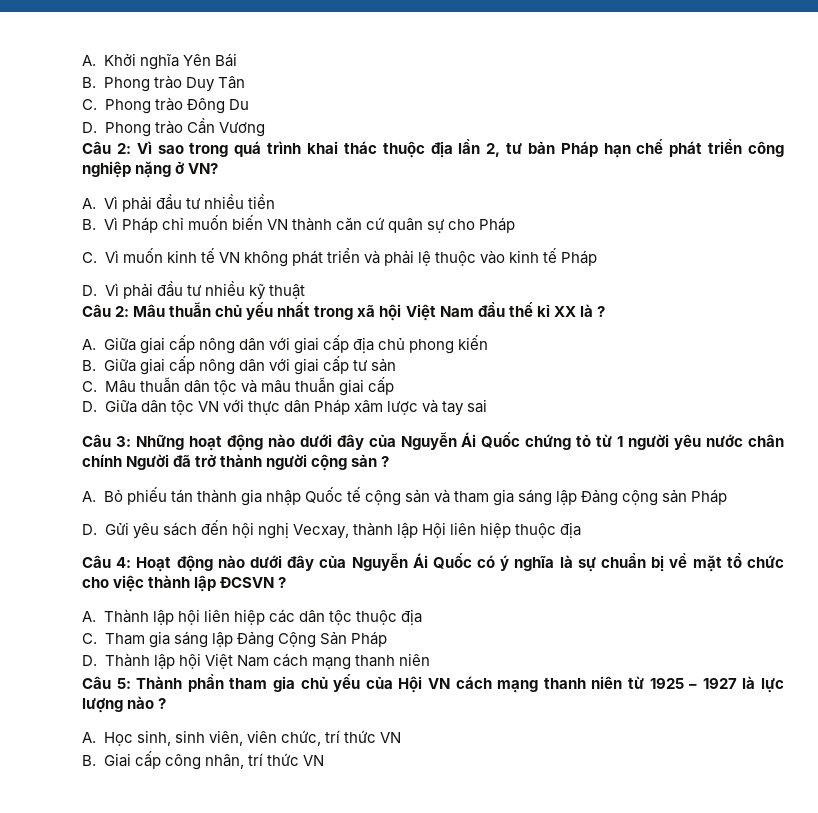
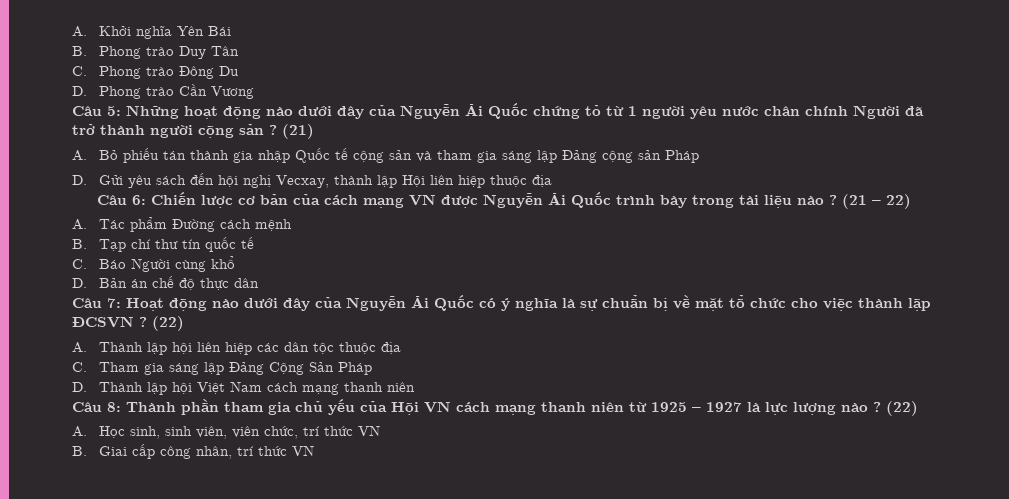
- Câu 2: Vì sao trong quá trình khai thác thuộc địa lần 2, tư bản Pháp hạn chế phát triển công nghiệp nặng ở VN?
- A. Vì phải đầu tư nhiều tiền
- B. Vì Pháp chỉ muốn biến VN thành căn cứ quân sự cho Pháp
- C. Vì muốn kinh tế VN không phát triển và phải lệ thuộc vào kinh tế Pháp
- D. Vì phải đầu tư nhiều kỹ thuật
- Câu 2: Mâu thuẫn chủ yếu nhất trong xã hội Việt Nam đầu thế kỉ XX là ?
- A. Giữa giai cấp nông dân với giai cấp địa chủ phong kiến
- B. Giữa giai cấp nông dân với giai cấp tư sản
- C. Mâu thuẫn dân tộc và mâu thuẫn giai cấp
- D. Giữa dân tộc VN với thực dân Pháp xâm lược và tay sai
- Câu 3: Những hoạt động nào dưới đây của Nguyễn Ái Quốc chứng tỏ từ 1 người yêu nước chân chính Người đã trở thành người cộng sản ?
+ Câu 5: Những hoạt động nào dưới đây của Nguyễn Ái Quốc chứng tỏ từ 1 người yêu nước chân chính Người đã trở thành người cộng sản ? (21)
- Câu 4: Hoạt động nào dưới đây của Nguyễn Ái Quốc có ý nghĩa là sự chuẩn bị về mặt tổ chức cho việc thành lập ĐCSVN ?
+ Câu 6: Chiến lược cơ bản của cách mạng VN được Nguyễn Ái Quốc trình bày trong tài liệu nào ? (21 – 22)
+ A. Tác phẩm Đường cách mệnh
+ B. Tạp chí thư tín quốc tế
+ C. Báo Người cùng khổ
+ D. Bản án chế độ thực dân
+ Câu 7: Hoạt động nào dưới đây của Nguyễn Ái Quốc có ý nghĩa là sự chuẩn bị về mặt tổ chức cho việc thành lập ĐCSVN ? (22)
- Câu 5: Thành phần tham gia chủ yếu của Hội VN cách mạng thanh niên từ 1925 – 1927 là lực lượng nào ?
+ Câu 8: Thành phần tham gia chủ yếu của Hội VN cách mạng thanh niên từ 1925 – 1927 là lực lượng nào ? (22)

